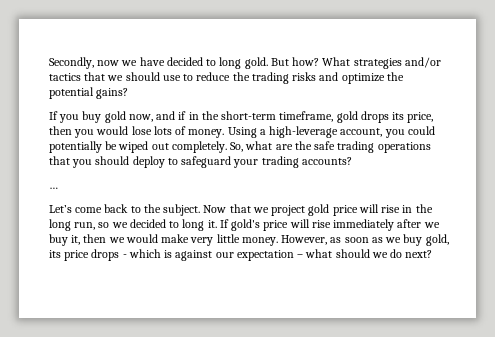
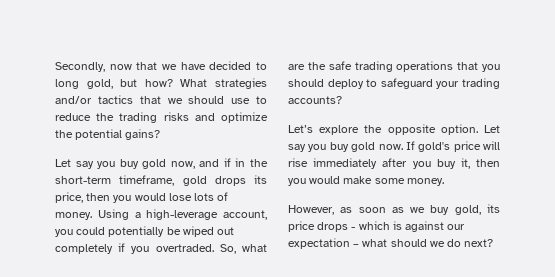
- Secondly, now we have decided to long gold. But how?
+ Secondly, now that we have decided to long gold, but how?
- If you buy gold now, and if in the short-term timeframe, gold drops its price, then you would lose lots of money.
+ Let say you buy gold now, and if in the short-term timeframe, gold drops its price, then you would lose lots of money.
- Using a high-leverage account, you could potentially be wiped out completely.
+ Using a high-leverage account, you could potentially be wiped out completely if you overtraded.
- …
- Let’s come back to the subject. Now that we project gold price will rise in the long run, so we decided to long it.
+ Let’s explore the opposite option. Let say you buy gold now.
- If gold's price will rise immediately after we buy it, then we would make very little money. However, as soon as we buy gold, its price drops - which is against our expectation – what should we do next?
+ If gold's price will rise immediately after you buy it, then you would make some money.
+ However, as soon as we buy gold, its price drops - which is against our expectation – what should we do next?

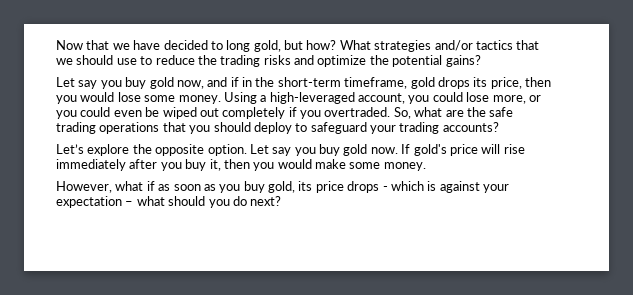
- Secondly, now that we have decided to long gold, but how?
+ Now that we have decided to long gold, but how?
- Let say you buy gold now, and if in the short-term timeframe, gold drops its price, then you would lose lots of money.
+ Let say you buy gold now, and if in the short-term timeframe, gold drops its price, then you would lose some money.
- Using a high-leverage account, you could potentially be wiped out completely if you overtraded.
+ Using a high-leveraged account, you could lose more, or you could even be wiped out completely if you overtraded.
- However, as soon as we buy gold, its price drops - which is against our expectation – what should we do next?
+ However, what if as soon as you buy gold, its price drops - which is against your expectation – what should you do next?

